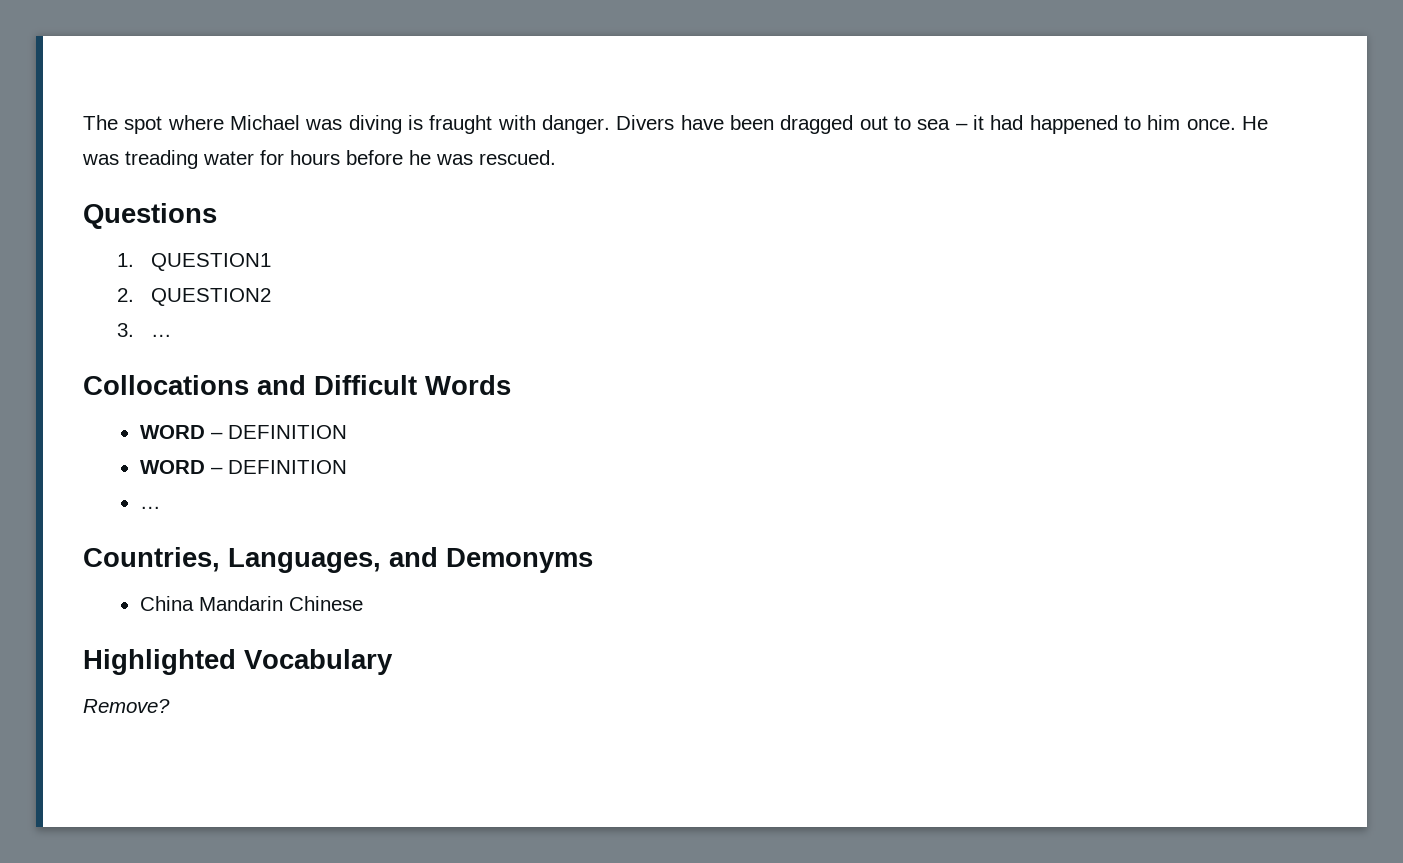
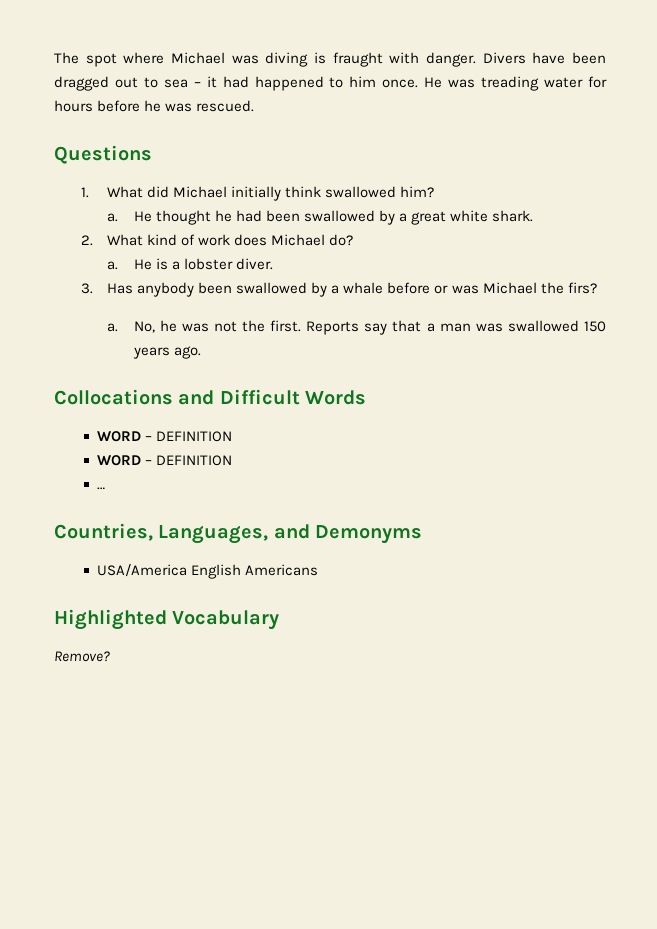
- 1. QUESTION1
- 2. QUESTION2
- 3. …
+ 1. What did Michael initially think swallowed him?
+ a. He thought he had been swallowed by a great white shark.
+ 2. What kind of work does Michael do?
+ a. He is a lobster diver.
+ 3. Has anybody been swallowed by a whale before or was Michael the firs?
+ a. No, he was not the first. Reports say that a man was swallowed 150 years ago.
- China Mandarin Chinese
+ USA/America English Americans

